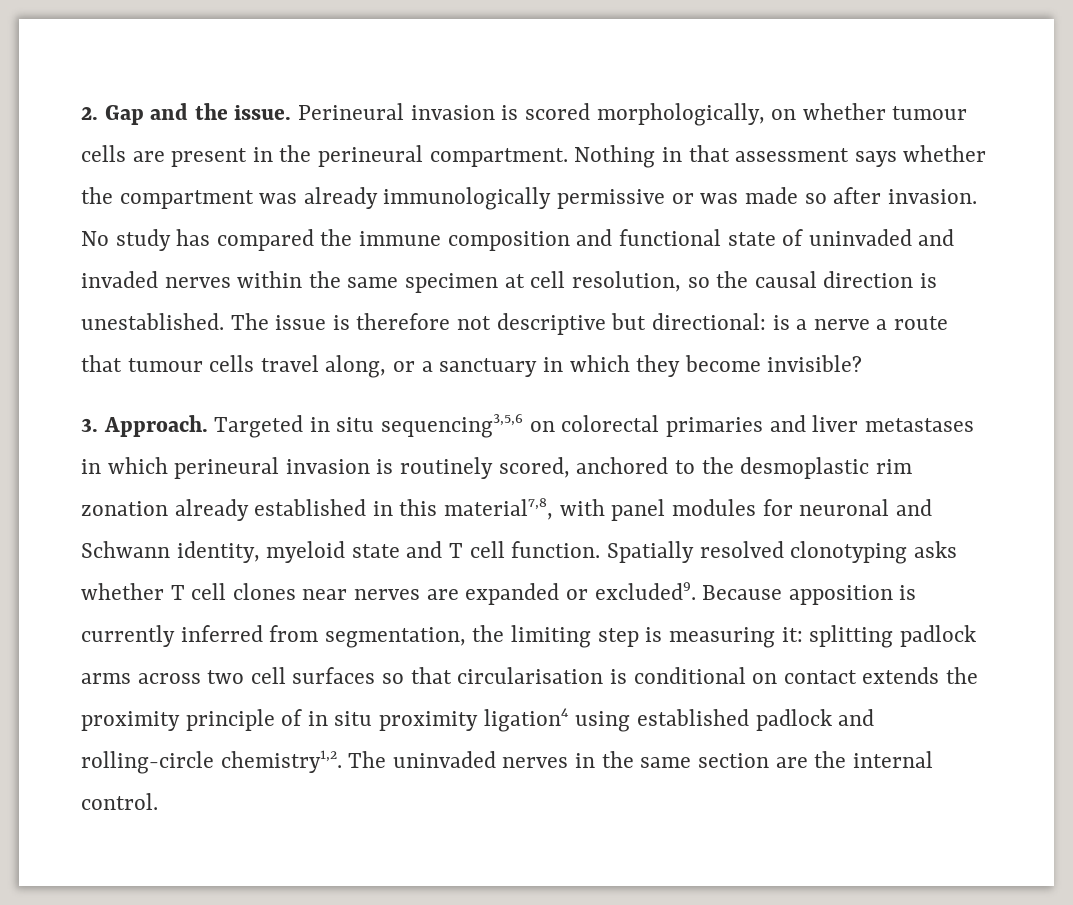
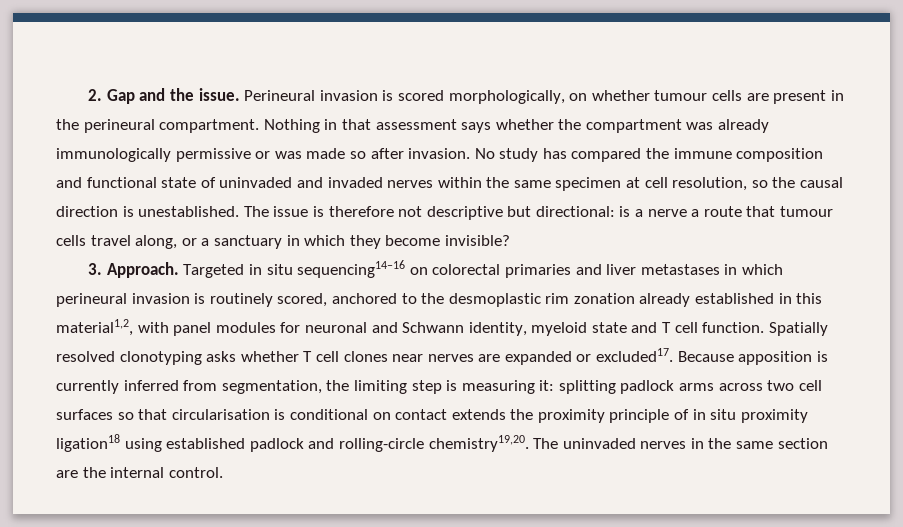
- Targeted in situ sequencing3,5,6 on colorectal primaries and liver metastases in which perineural invasion is routinely scored, anchored to the desmoplastic rim zonation already established in this material7,8, with panel modules for neuronal and Schwann identity, myeloid state and T cell function.
+ Targeted in situ sequencing14–16 on colorectal primaries and liver metastases in which perineural invasion is routinely scored, anchored to the desmoplastic rim zonation already established in this material1,2, with panel modules for neuronal and Schwann identity, myeloid state and T cell function.
- Spatially resolved clonotyping asks whether T cell clones near nerves are expanded or excluded9.
+ Spatially resolved clonotyping asks whether T cell clones near nerves are expanded or excluded17.
- Because apposition is currently inferred from segmentation, the limiting step is measuring it: splitting padlock arms across two cell surfaces so that circularisation is conditional on contact extends the proximity principle of in situ proximity ligation4 using established padlock and rolling-circle chemistry1,2.
+ Because apposition is currently inferred from segmentation, the limiting step is measuring it: splitting padlock arms across two cell surfaces so that circularisation is conditional on contact extends the proximity principle of in situ proximity ligation18 using established padlock and rolling-circle chemistry19,20.

